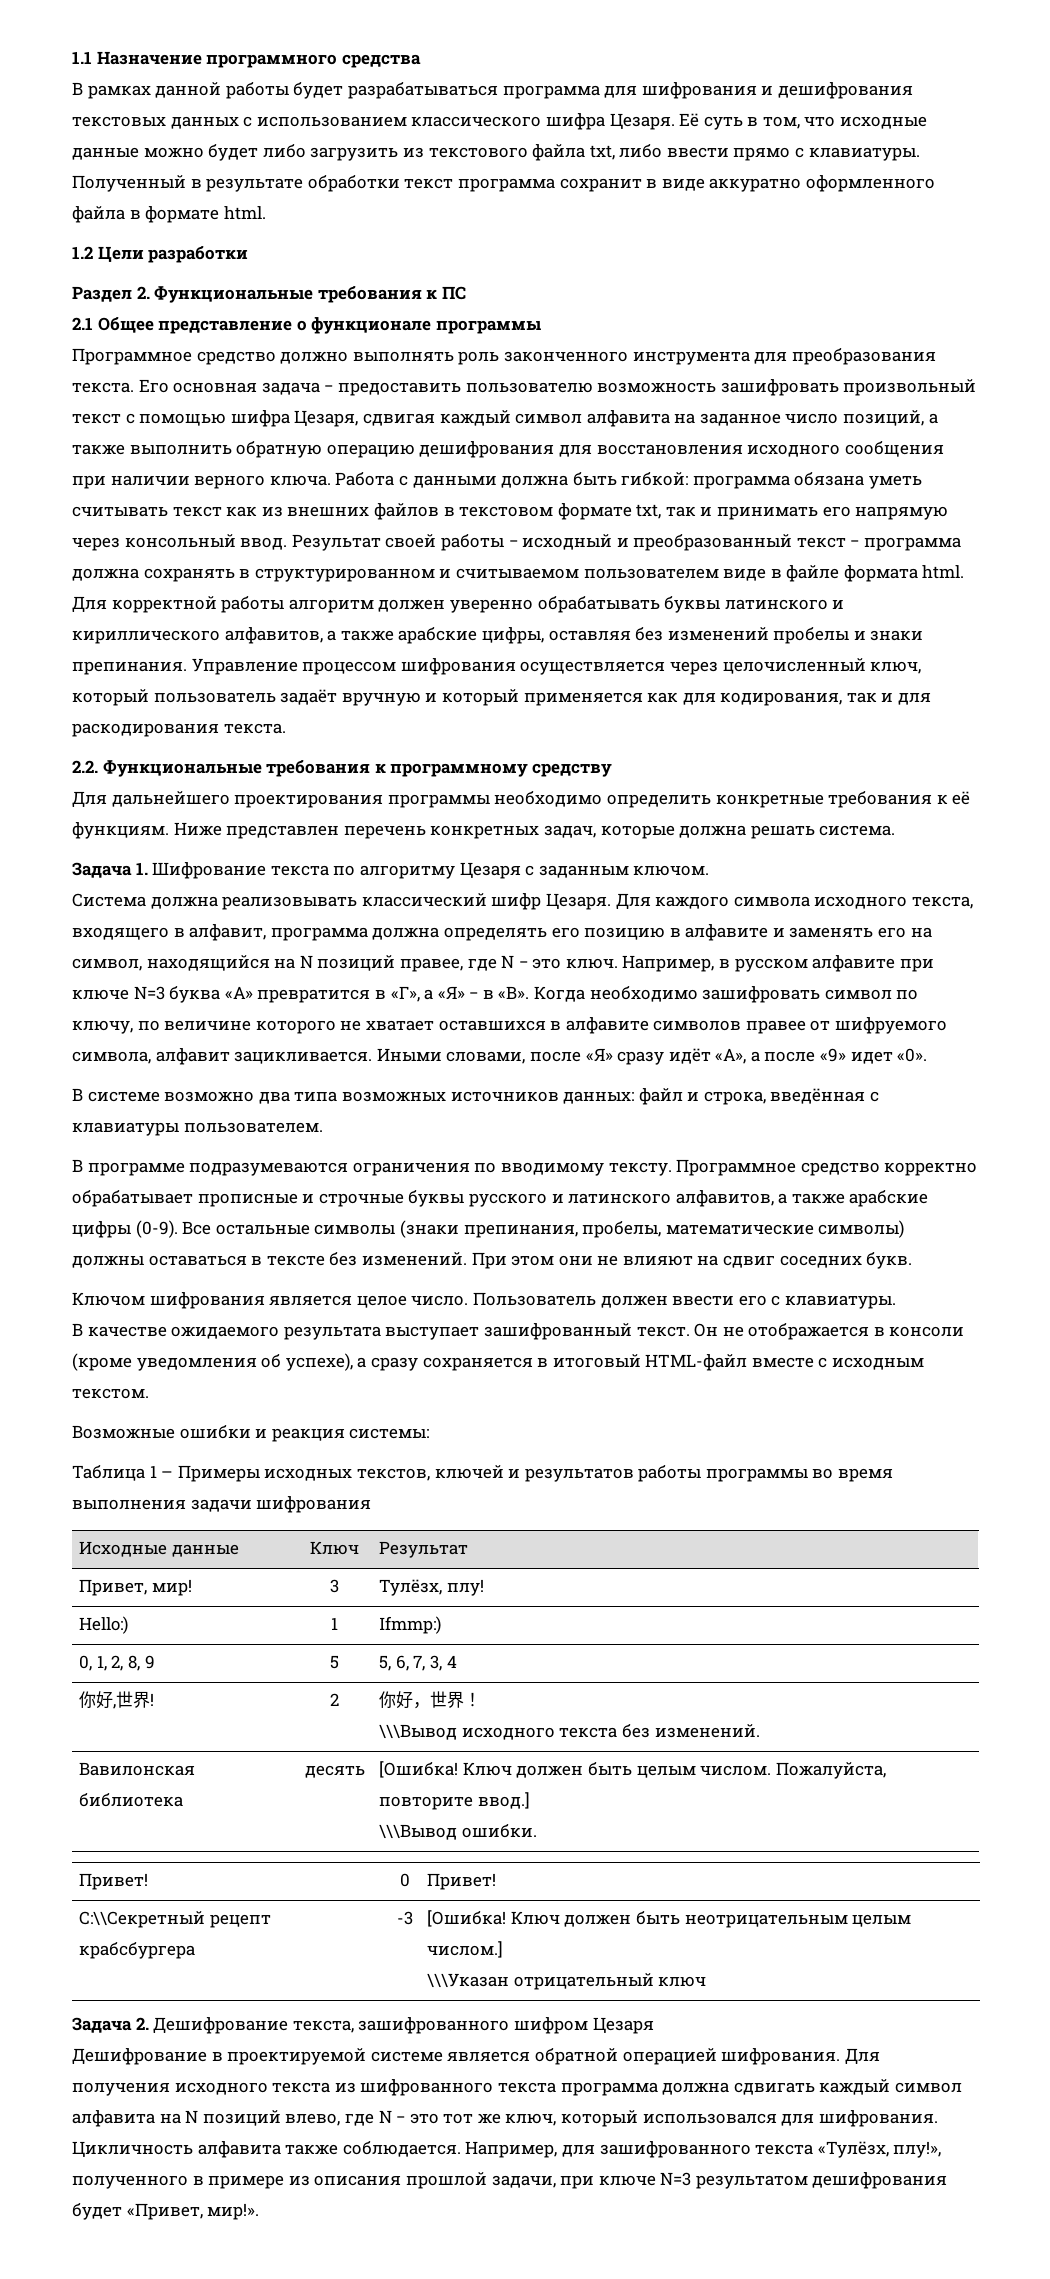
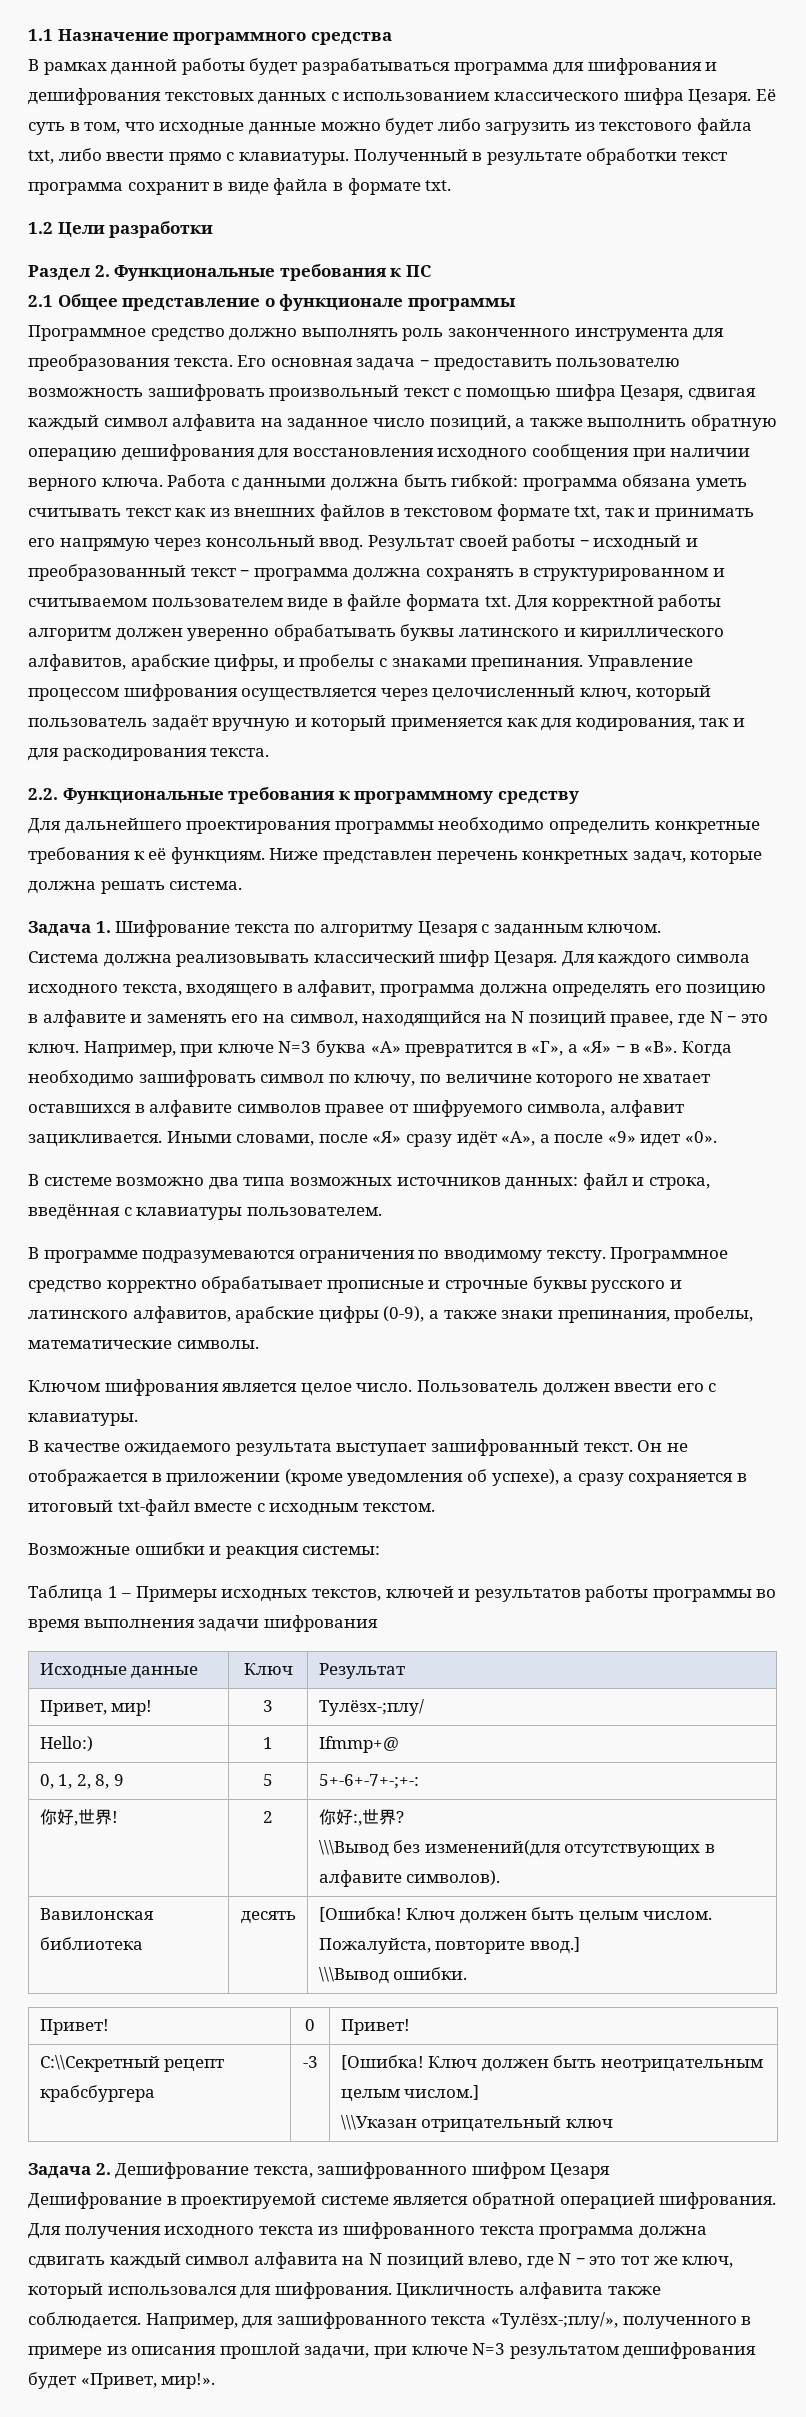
- Полученный в результате обработки текст программа сохранит в виде аккуратно оформленного файла в формате html.
+ Полученный в результате обработки текст программа сохранит в виде файла в формате txt.
- Результат своей работы − исходный и преобразованный текст − программа должна сохранять в структурированном и считываемом пользователем виде в файле формата html.
+ Результат своей работы − исходный и преобразованный текст − программа должна сохранять в структурированном и считываемом пользователем виде в файле формата txt.
- Для корректной работы алгоритм должен уверенно обрабатывать буквы латинского и кириллического алфавитов, а также арабские цифры, оставляя без изменений пробелы и знаки препинания.
+ Для корректной работы алгоритм должен уверенно обрабатывать буквы латинского и кириллического алфавитов, арабские цифры, и пробелы с знаками препинания.
- Например, в русском алфавите при ключе N=3 буква «А» превратится в «Г», а «Я» − в «В». Когда необходимо зашифровать символ по ключу, по величине которого не хватает оставшихся в алфавите символов правее от шифруемого символа, алфавит зацикливается.
+ Например, при ключе N=3 буква «А» превратится в «Г», а «Я» − в «В». Когда необходимо зашифровать символ по ключу, по величине которого не хватает оставшихся в алфавите символов правее от шифруемого символа, алфавит зацикливается.
- Программное средство корректно обрабатывает прописные и строчные буквы русского и латинского алфавитов, а также арабские цифры (0-9). Все остальные символы (знаки препинания, пробелы, математические символы) должны оставаться в тексте без изменений. При этом они не влияют на сдвиг соседних букв.
+ Программное средство корректно обрабатывает прописные и строчные буквы русского и латинского алфавитов, арабские цифры (0-9), а также знаки препинания, пробелы, математические символы.
- Он не отображается в консоли (кроме уведомления об успехе), а сразу сохраняется в итоговый HTML-файл вместе с исходным текстом.
+ Он не отображается в приложении (кроме уведомления об успехе), а сразу сохраняется в итоговый txt-файл вместе с исходным текстом.
- Привет, мир! | 3 | Тулёзх, плу!
+ Привет, мир! | 3 | Тулёзх-;плу/
- Hello:) | 1 | Ifmmp:)
+ Hello:) | 1 | Ifmmp+@
- 0, 1, 2, 8, 9 | 5 | 5, 6, 7, 3, 4
+ 0, 1, 2, 8, 9 | 5 | 5+-6+-7+-;+-:
- 你好,世界! | 2 | 你好，世界！
- \\\Вывод исходного текста без изменений.
+ 你好,世界! | 2 | 你好:,世界?
+ \\\Вывод без изменений(для отсутствующих в алфавите символов).
- Например, для зашифрованного текста «Тулёзх, плу!», полученного в примере из описания прошлой задачи, при ключе N=3 результатом дешифрования будет «Привет, мир!».
+ Например, для зашифрованного текста «Тулёзх-;плу/», полученного в примере из описания прошлой задачи, при ключе N=3 результатом дешифрования будет «Привет, мир!».

